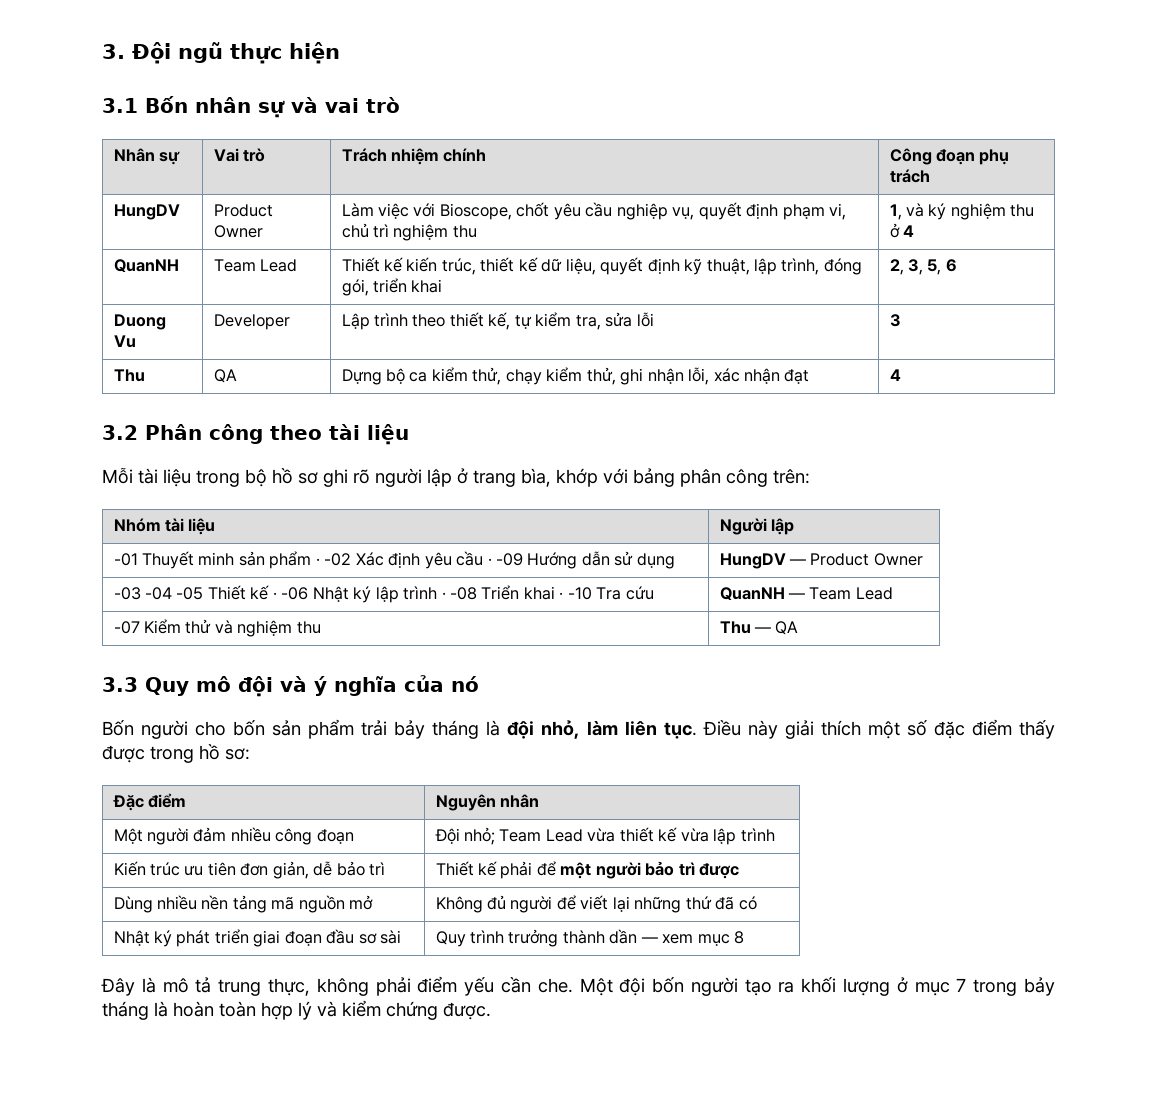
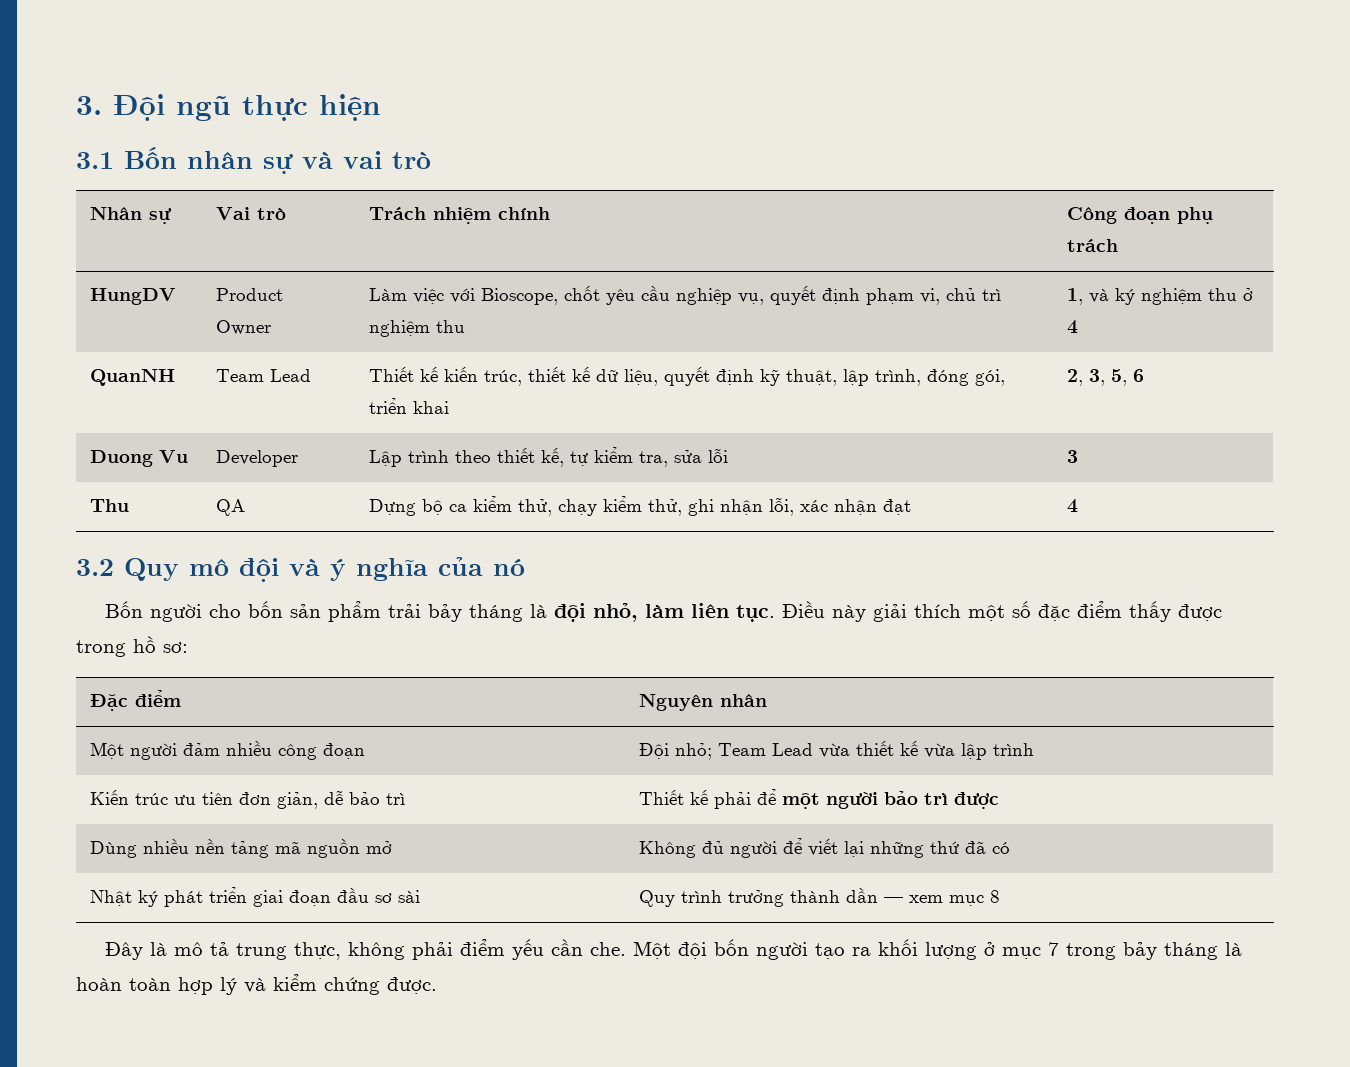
- 3.2 Phân công theo tài liệu
- Mỗi tài liệu trong bộ hồ sơ ghi rõ người lập ở trang bìa, khớp với bảng phân công trên:
- Nhóm tài liệu | Người lập
- -01 Thuyết minh sản phẩm · -02 Xác định yêu cầu · -09 Hướng dẫn sử dụng | HungDV — Product Owner
- -03 -04 -05 Thiết kế · -06 Nhật ký lập trình · -08 Triển khai · -10 Tra cứu | QuanNH — Team Lead
- -07 Kiểm thử và nghiệm thu | Thu — QA
- 3.3 Quy mô đội và ý nghĩa của nó
+ 3.2 Quy mô đội và ý nghĩa của nó

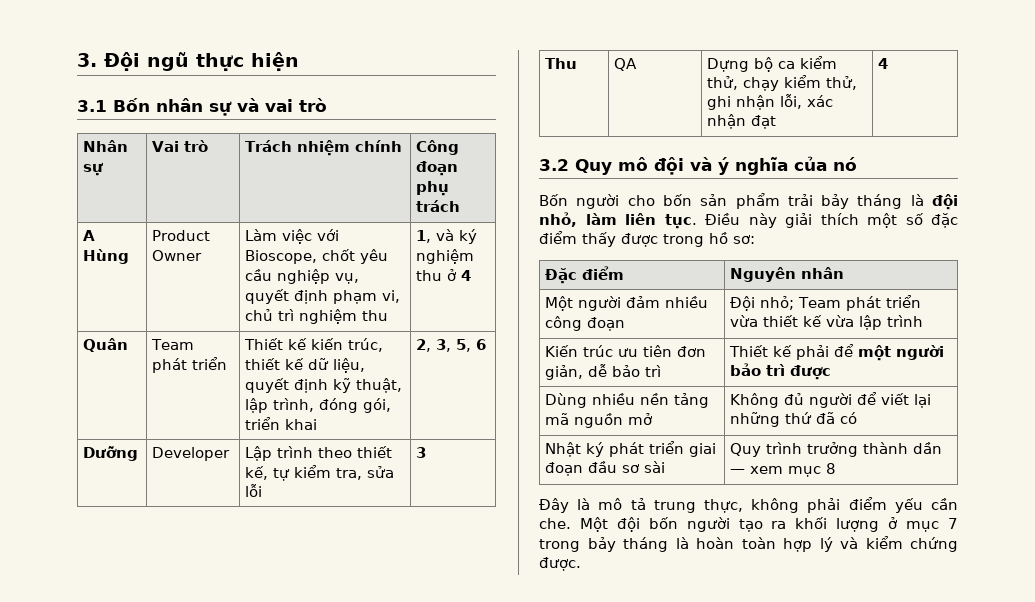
- HungDV | Product Owner | Làm việc với Bioscope, chốt yêu cầu nghiệp vụ, quyết định phạm vi, chủ trì nghiệm thu | 1, và ký nghiệm thu ở 4
+ A Hùng | Product Owner | Làm việc với Bioscope, chốt yêu cầu nghiệp vụ, quyết định phạm vi, chủ trì nghiệm thu | 1, và ký nghiệm thu ở 4
- QuanNH | Team Lead | Thiết kế kiến trúc, thiết kế dữ liệu, quyết định kỹ thuật, lập trình, đóng gói, triển khai | 2, 3, 5, 6
+ Quân | Team phát triển | Thiết kế kiến trúc, thiết kế dữ liệu, quyết định kỹ thuật, lập trình, đóng gói, triển khai | 2, 3, 5, 6
- Duong Vu | Developer | Lập trình theo thiết kế, tự kiểm tra, sửa lỗi | 3
+ Dưỡng | Developer | Lập trình theo thiết kế, tự kiểm tra, sửa lỗi | 3
- Một người đảm nhiều công đoạn | Đội nhỏ; Team Lead vừa thiết kế vừa lập trình
+ Một người đảm nhiều công đoạn | Đội nhỏ; Team phát triển vừa thiết kế vừa lập trình

